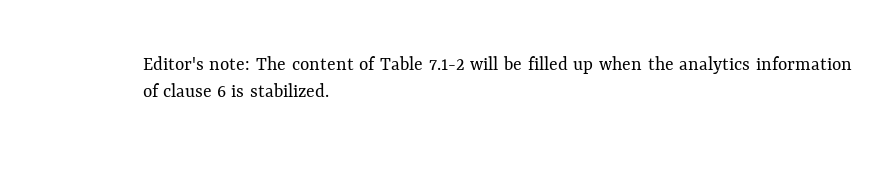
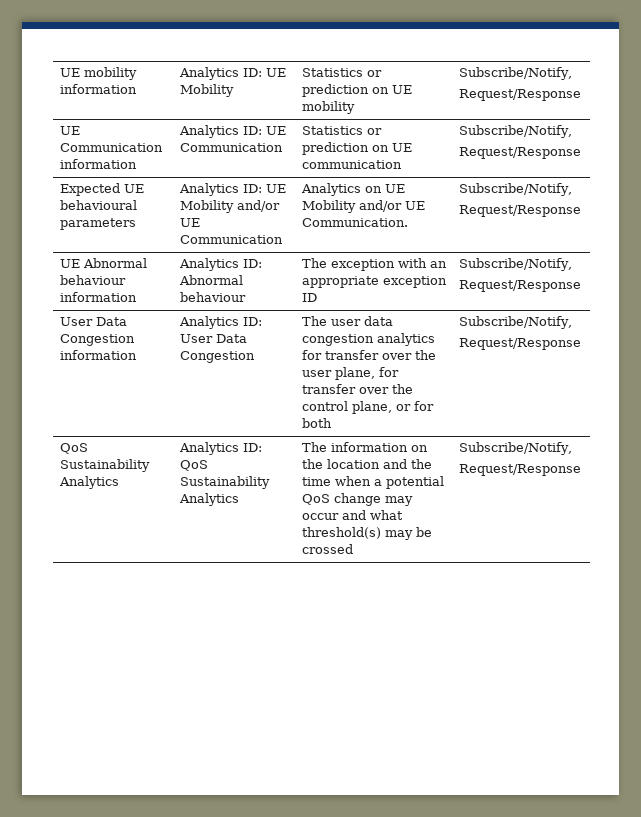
- Editor's note: The content of Table 7.1-2 will be filled up when the analytics information of clause 6 is stabilized.
+ UE mobility information | Analytics ID: UE Mobility | Statistics or prediction on UE mobility | Subscribe/Notify,
+ Request/Response
+ UE Communication information | Analytics ID: UE Communication | Statistics or prediction on UE communication | Subscribe/Notify,
+ Request/Response
+ Expected UE behavioural parameters | Analytics ID: UE Mobility and/or UE Communication | Analytics on UE Mobility and/or UE Communication. | Subscribe/Notify,
+ Request/Response
+ UE Abnormal behaviour information | Analytics ID: Abnormal behaviour | The exception with an appropriate exception ID | Subscribe/Notify,
+ Request/Response
+ User Data Congestion information | Analytics ID: User Data Congestion | The user data congestion analytics for transfer over the user plane, for transfer over the control plane, or for both | Subscribe/Notify,
+ Request/Response
+ QoS Sustainability Analytics | Analytics ID: QoS Sustainability Analytics | The information on the location and the time when a potential QoS change may occur and what threshold(s) may be crossed | Subscribe/Notify,
+ Request/Response

